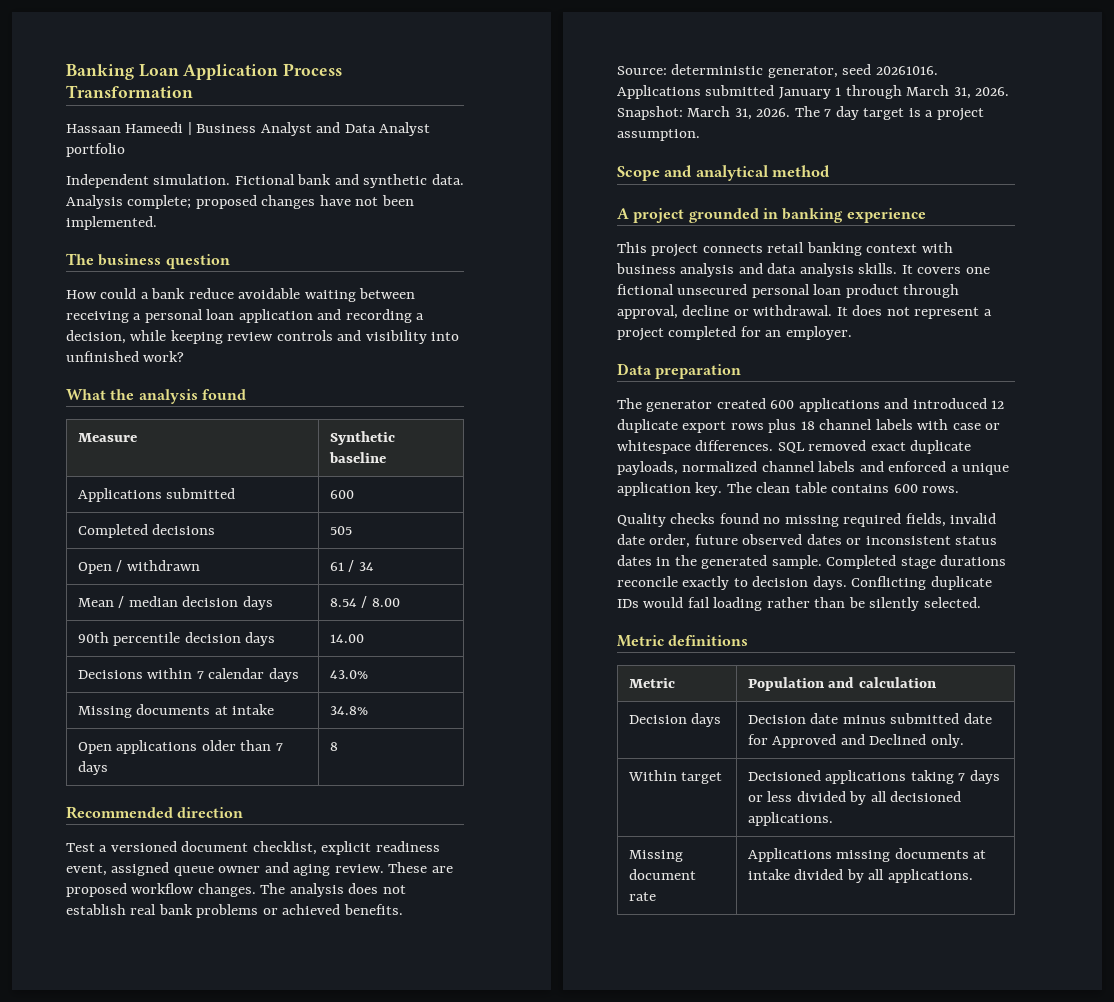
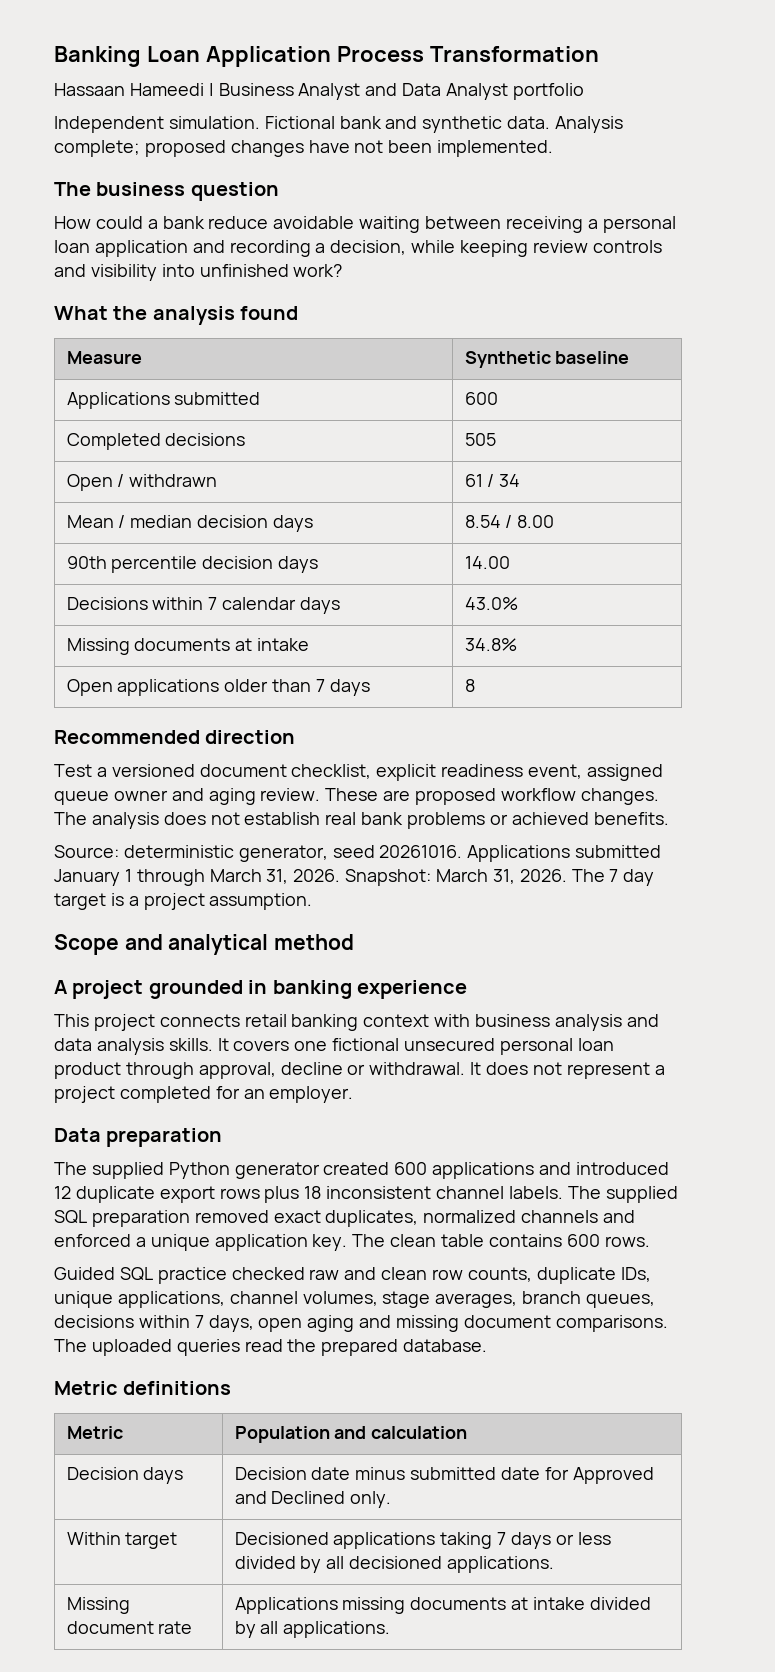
- The generator created 600 applications and introduced 12 duplicate export rows plus 18 channel labels with case or whitespace differences. SQL removed exact duplicate payloads, normalized channel labels and enforced a unique application key.
+ The supplied Python generator created 600 applications and introduced 12 duplicate export rows plus 18 inconsistent channel labels. The supplied SQL preparation removed exact duplicates, normalized channels and enforced a unique application key.
- Quality checks found no missing required fields, invalid date order, future observed dates or inconsistent status dates in the generated sample. Completed stage durations reconcile exactly to decision days. Conflicting duplicate IDs would fail loading rather than be silently selected.
+ Guided SQL practice checked raw and clean row counts, duplicate IDs, unique applications, channel volumes, stage averages, branch queues, decisions within 7 days, open aging and missing document comparisons. The uploaded queries read the prepared database.

